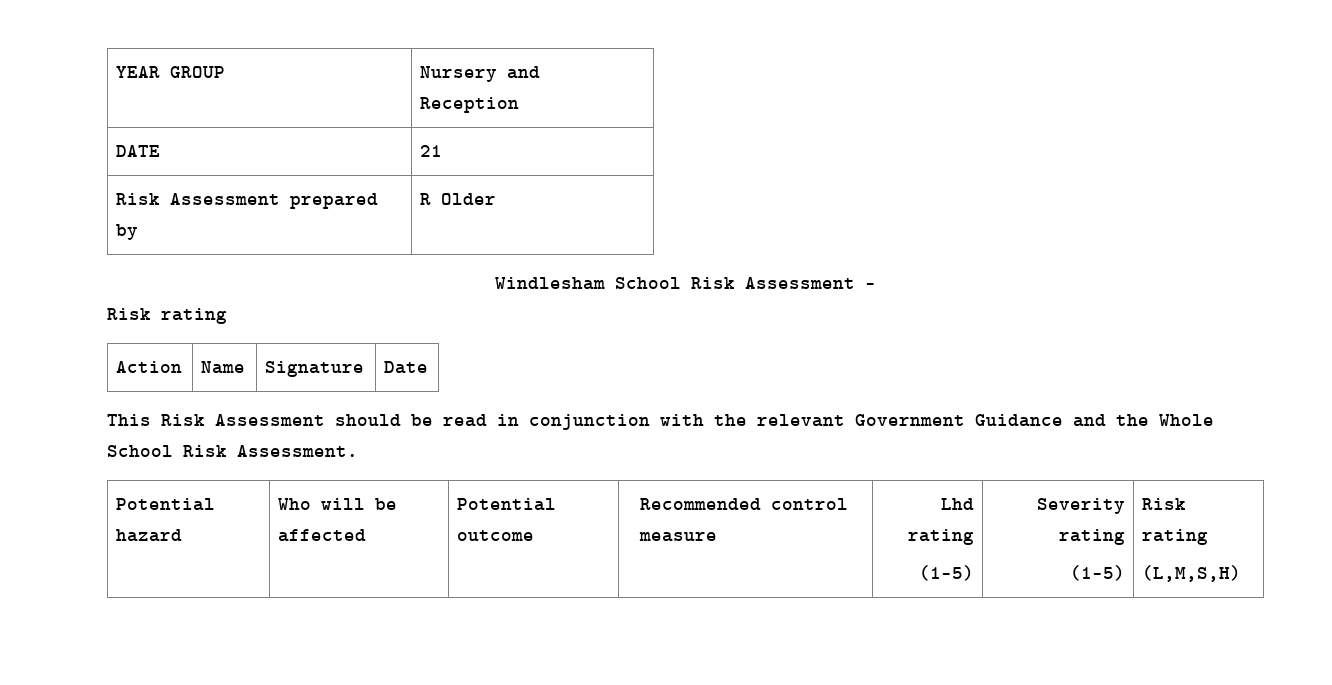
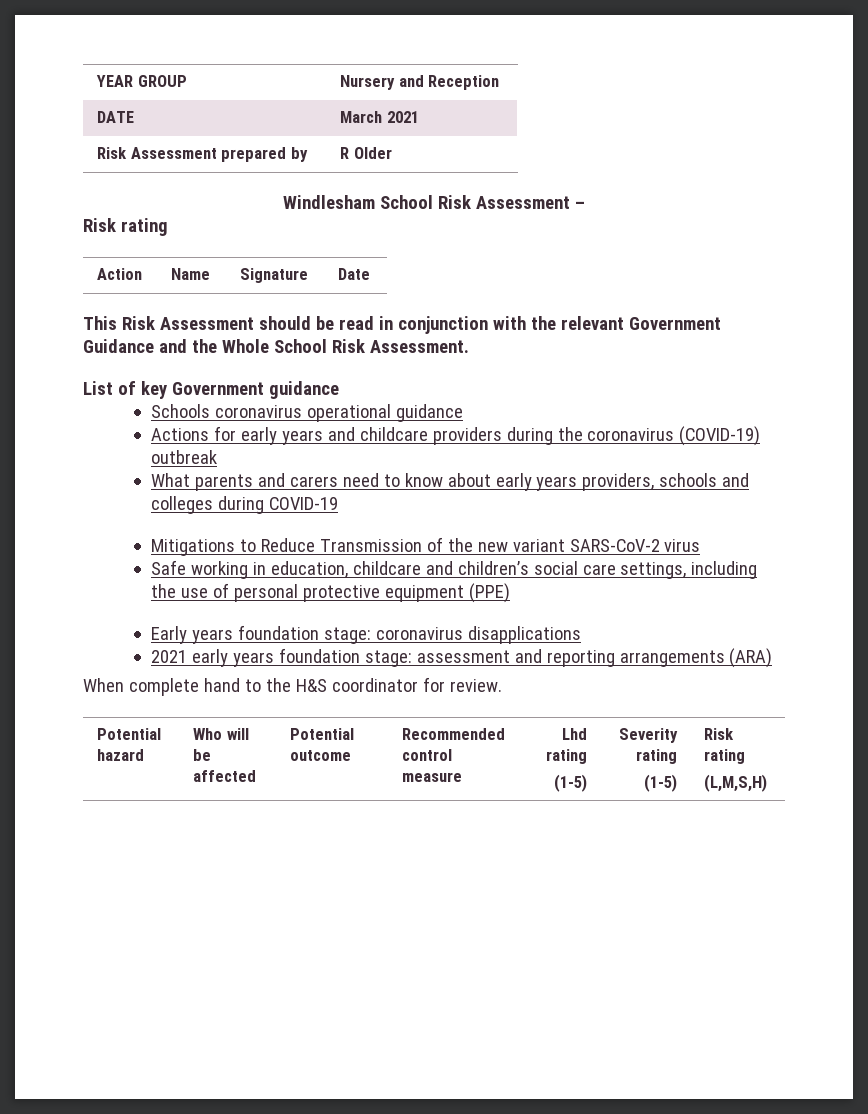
- DATE | 21
+ DATE | March 2021
+ List of key Government guidance
+ Schools coronavirus operational guidance
+ Actions for early years and childcare providers during the coronavirus (COVID-19) outbreak
+ What parents and carers need to know about early years providers, schools and colleges during COVID-19
+ Mitigations to Reduce Transmission of the new variant SARS-CoV-2 virus
+ Safe working in education, childcare and children’s social care settings, including the use of personal protective equipment (PPE)
+ Early years foundation stage: coronavirus disapplications
+ 2021 early years foundation stage: assessment and reporting arrangements (ARA)
+ When complete hand to the H&S coordinator for review.

